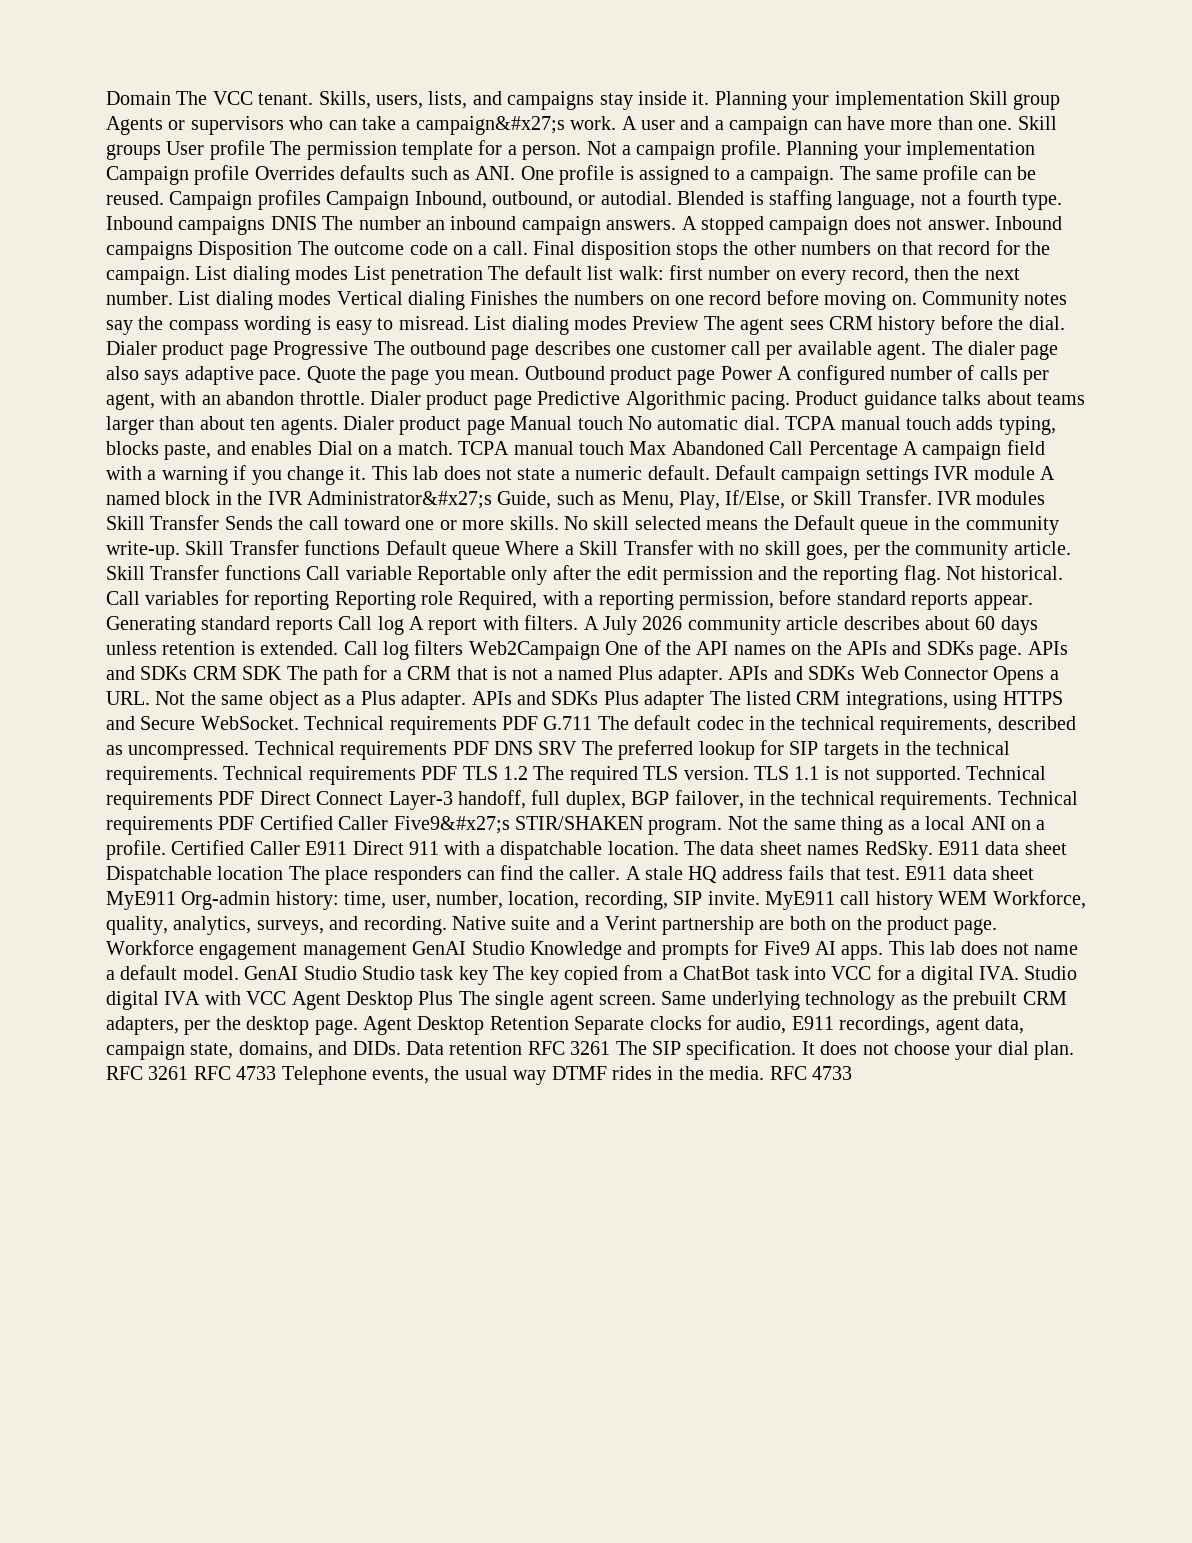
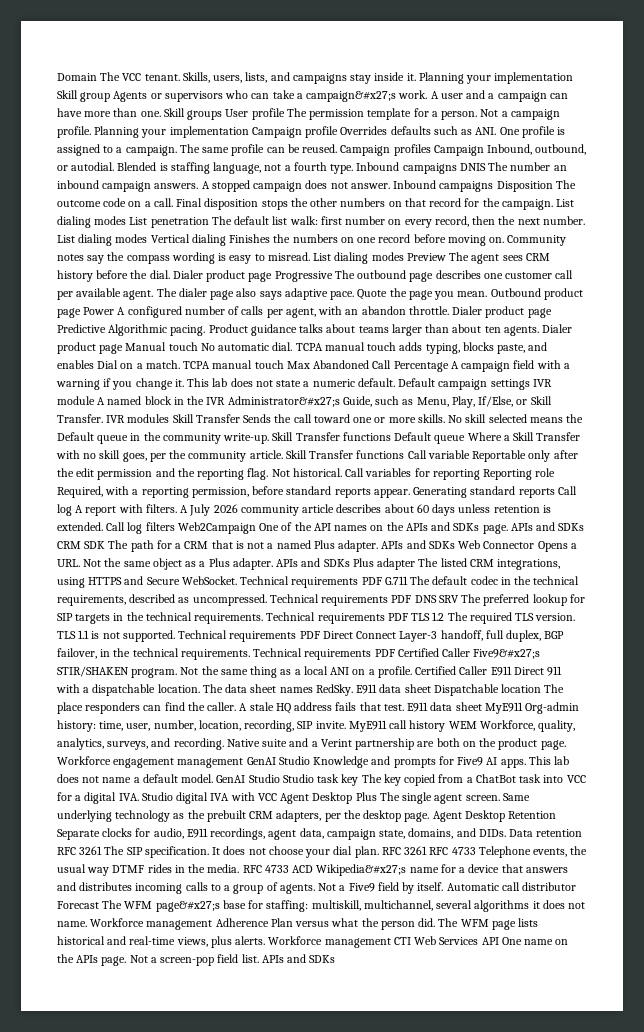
- RFC 3261 RFC 4733 Telephone events, the usual way DTMF rides in the media. RFC 4733
+ RFC 3261 RFC 4733 Telephone events, the usual way DTMF rides in the media. RFC 4733 ACD Wikipedia&#x27;s name for a device that answers and distributes incoming calls to a group of agents. Not a Five9 field by itself. Automatic call distributor Forecast The WFM page&#x27;s base for staffing: multiskill, multichannel, several algorithms it does not name. Workforce management Adherence Plan versus what the person did. The WFM page lists historical and real-time views, plus alerts. Workforce management CTI Web Services API One name on the APIs page. Not a screen-pop field list. APIs and SDKs

